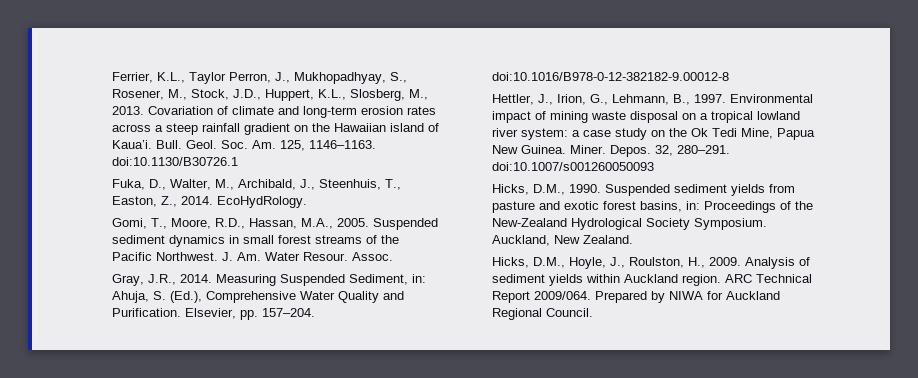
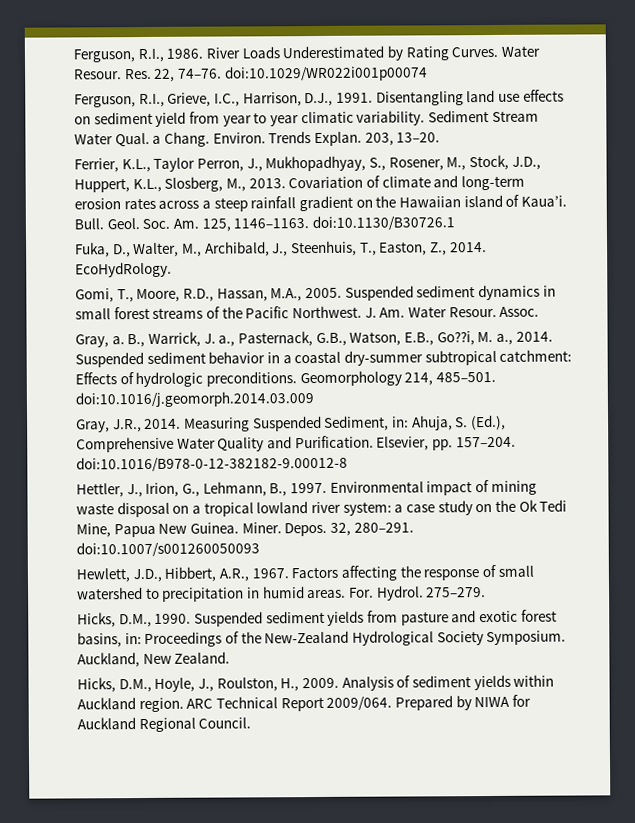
+ Ferguson, R.I., 1986. River Loads Underestimated by Rating Curves. Water Resour. Res. 22, 74–76. doi:10.1029/WR022i001p00074
+ Ferguson, R.I., Grieve, I.C., Harrison, D.J., 1991. Disentangling land use effects on sediment yield from year to year climatic variability. Sediment Stream Water Qual. a Chang. Environ. Trends Explan. 203, 13–20.
+ Gray, a. B., Warrick, J. a., Pasternack, G.B., Watson, E.B., Go??i, M. a., 2014. Suspended sediment behavior in a coastal dry-summer subtropical catchment: Effects of hydrologic preconditions. Geomorphology 214, 485–501. doi:10.1016/j.geomorph.2014.03.009
+ Hewlett, J.D., Hibbert, A.R., 1967. Factors affecting the response of small watershed to precipitation in humid areas. For. Hydrol. 275–279.

